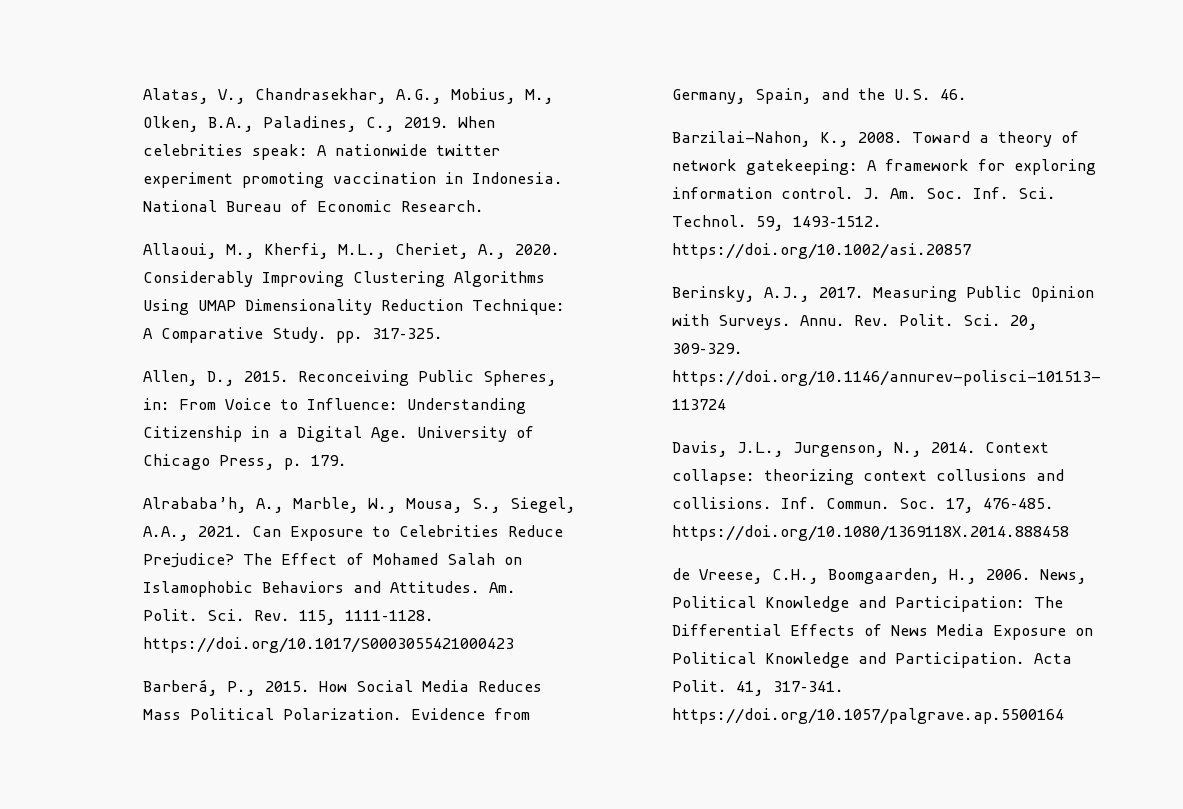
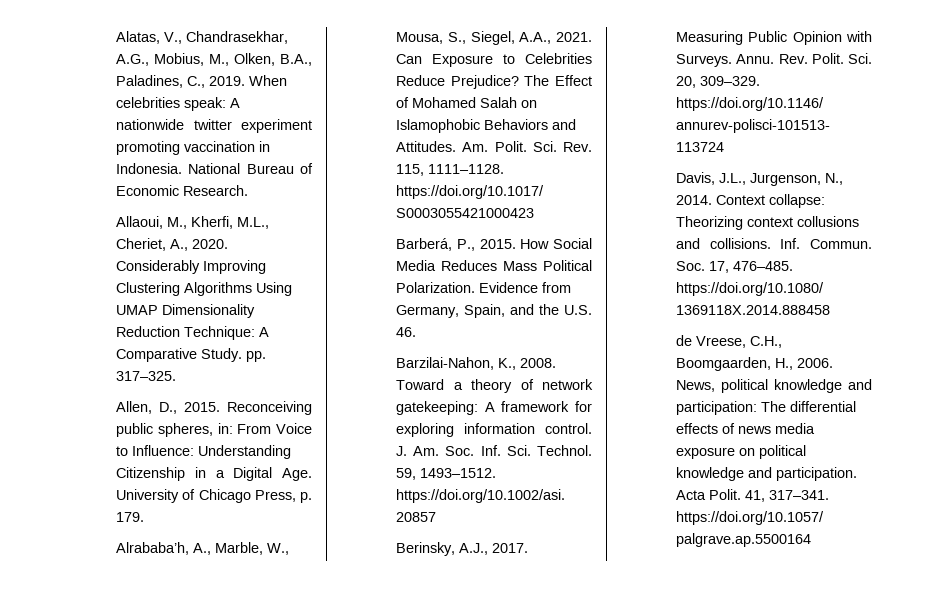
- Reconceiving Public Spheres, in: From Voice to Influence: Understanding Citizenship in a Digital Age. University of Chicago Press, p. 179.
+ Reconceiving public spheres, in: From Voice to Influence: Understanding Citizenship in a Digital Age. University of Chicago Press, p. 179.
- Context collapse: theorizing context collusions and collisions.
+ Context collapse: Theorizing context collusions and collisions.
- News, Political Knowledge and Participation: The Differential Effects of News Media Exposure on Political Knowledge and Participation.
+ News, political knowledge and participation: The differential effects of news media exposure on political knowledge and participation.

